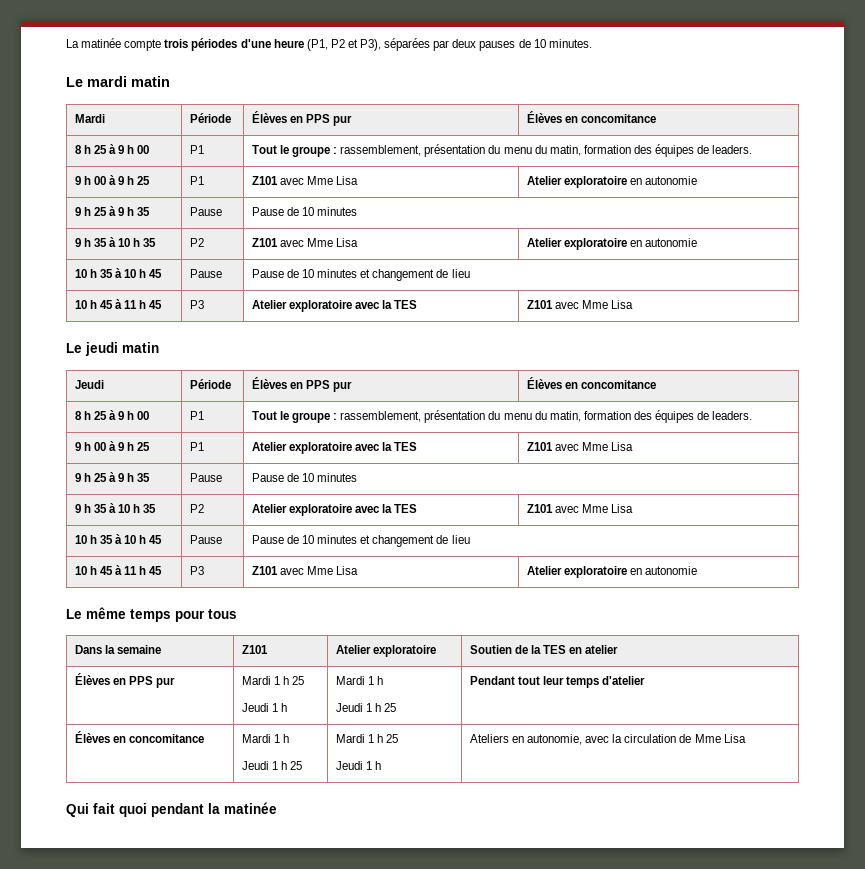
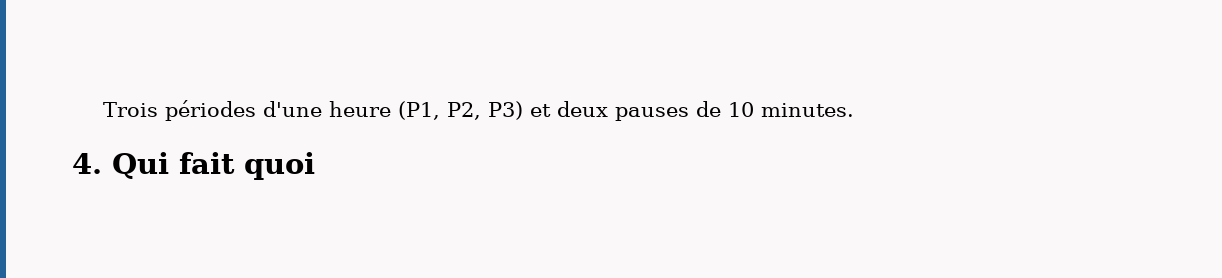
- La matinée compte trois périodes d'une heure (P1, P2 et P3), séparées par deux pauses de 10 minutes.
+ Trois périodes d'une heure (P1, P2, P3) et deux pauses de 10 minutes.
- Le mardi matin
- Mardi | Période | Élèves en PPS pur | Élèves en concomitance
- 8 h 25 à 9 h 00 | P1 | Tout le groupe : rassemblement, présentation du menu du matin, formation des équipes de leaders.
- 9 h 00 à 9 h 25 | P1 | Z101 avec Mme Lisa | Atelier exploratoire en autonomie
- 9 h 25 à 9 h 35 | Pause | Pause de 10 minutes
- 9 h 35 à 10 h 35 | P2 | Z101 avec Mme Lisa | Atelier exploratoire en autonomie
- 10 h 35 à 10 h 45 | Pause | Pause de 10 minutes et changement de lieu
- 10 h 45 à 11 h 45 | P3 | Atelier exploratoire avec la TES | Z101 avec Mme Lisa
- Le jeudi matin
- Jeudi | Période | Élèves en PPS pur | Élèves en concomitance
- 8 h 25 à 9 h 00 | P1 | Tout le groupe : rassemblement, présentation du menu du matin, formation des équipes de leaders.
- 9 h 00 à 9 h 25 | P1 | Atelier exploratoire avec la TES | Z101 avec Mme Lisa
- 9 h 25 à 9 h 35 | Pause | Pause de 10 minutes
- 9 h 35 à 10 h 35 | P2 | Atelier exploratoire avec la TES | Z101 avec Mme Lisa
- 10 h 35 à 10 h 45 | Pause | Pause de 10 minutes et changement de lieu
- 10 h 45 à 11 h 45 | P3 | Z101 avec Mme Lisa | Atelier exploratoire en autonomie
- Le même temps pour tous
- Dans la semaine | Z101 | Atelier exploratoire | Soutien de la TES en atelier
- Élèves en PPS pur | Mardi 1 h 25
- Jeudi 1 h | Mardi 1 h
- Jeudi 1 h 25 | Pendant tout leur temps d'atelier
- Élèves en concomitance | Mardi 1 h
- Jeudi 1 h 25 | Mardi 1 h 25
- Jeudi 1 h | Ateliers en autonomie, avec la circulation de Mme Lisa
- Qui fait quoi pendant la matinée
+ 4. Qui fait quoi

